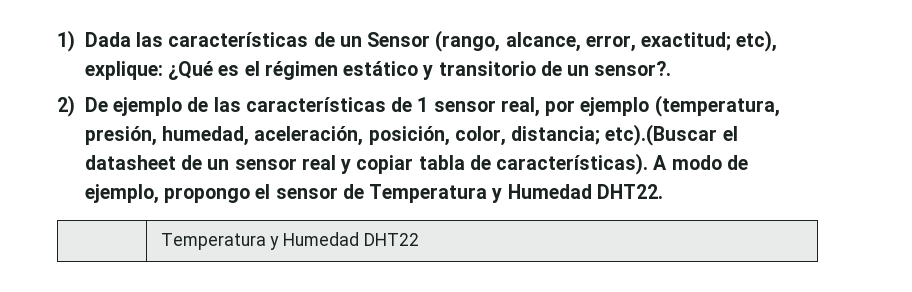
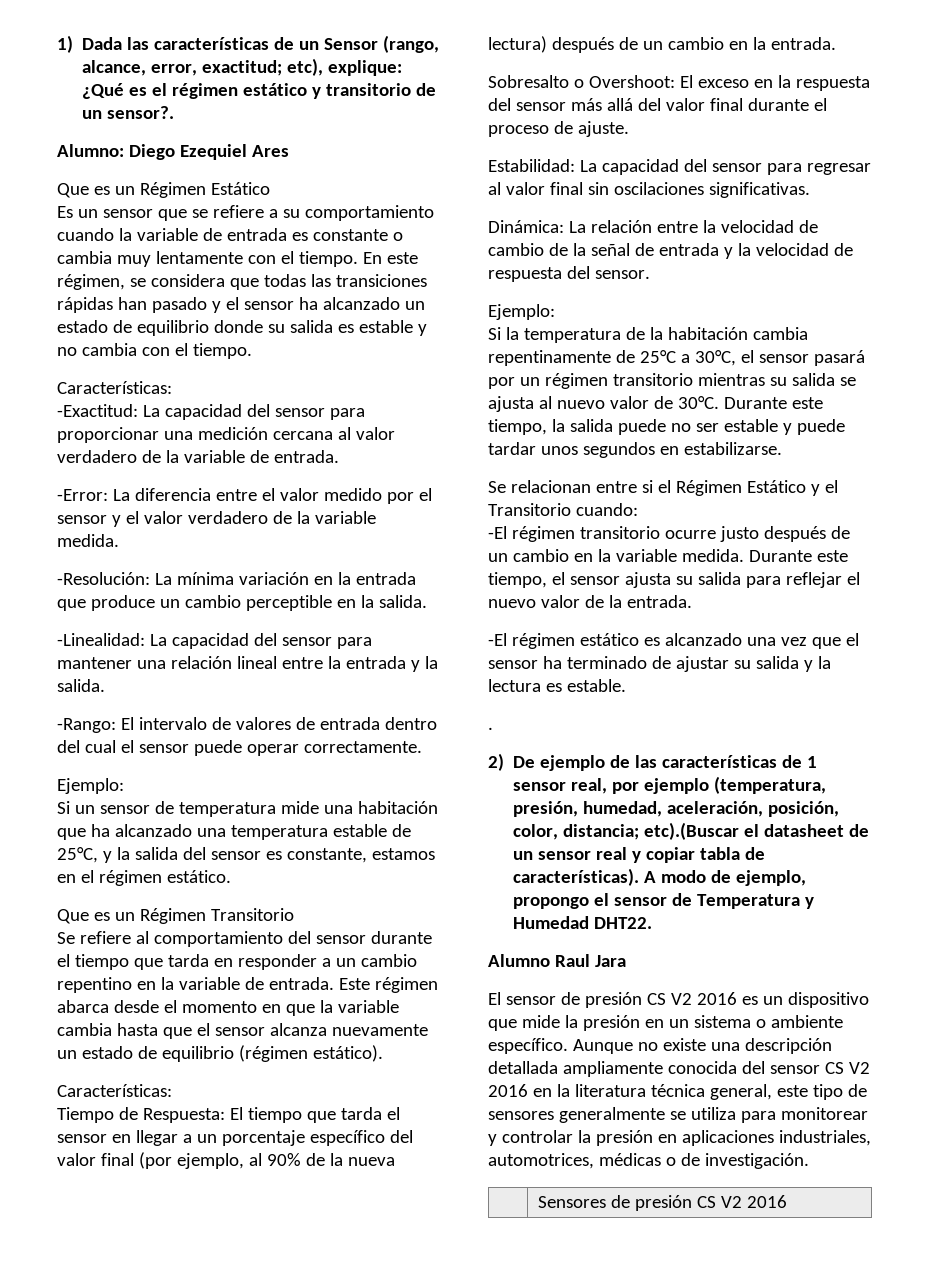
+ Alumno: Diego Ezequiel Ares
+ Que es un Régimen Estático
+ Es un sensor que se refiere a su comportamiento cuando la variable de entrada es constante o cambia muy lentamente con el tiempo. En este régimen, se considera que todas las transiciones rápidas han pasado y el sensor ha alcanzado un estado de equilibrio donde su salida es estable y no cambia con el tiempo.
+ Características:
+ -Exactitud: La capacidad del sensor para proporcionar una medición cercana al valor verdadero de la variable de entrada.
+ -Error: La diferencia entre el valor medido por el sensor y el valor verdadero de la variable medida.
+ -Resolución: La mínima variación en la entrada que produce un cambio perceptible en la salida.
+ -Linealidad: La capacidad del sensor para mantener una relación lineal entre la entrada y la salida.
+ -Rango: El intervalo de valores de entrada dentro del cual el sensor puede operar correctamente.
+ Ejemplo:
+ Si un sensor de temperatura mide una habitación que ha alcanzado una temperatura estable de 25°C, y la salida del sensor es constante, estamos en el régimen estático.
+ Que es un Régimen Transitorio
+ Se refiere al comportamiento del sensor durante el tiempo que tarda en responder a un cambio repentino en la variable de entrada. Este régimen abarca desde el momento en que la variable cambia hasta que el sensor alcanza nuevamente un estado de equilibrio (régimen estático).
+ Características:
+ Tiempo de Respuesta: El tiempo que tarda el sensor en llegar a un porcentaje específico del valor final (por ejemplo, al 90% de la nueva lectura) después de un cambio en la entrada.
+ Sobresalto o Overshoot: El exceso en la respuesta del sensor más allá del valor final durante el proceso de ajuste.
+ Estabilidad: La capacidad del sensor para regresar al valor final sin oscilaciones significativas.
+ Dinámica: La relación entre la velocidad de cambio de la señal de entrada y la velocidad de respuesta del sensor.
+ Ejemplo:
+ Si la temperatura de la habitación cambia repentinamente de 25°C a 30°C, el sensor pasará por un régimen transitorio mientras su salida se ajusta al nuevo valor de 30°C. Durante este tiempo, la salida puede no ser estable y puede tardar unos segundos en estabilizarse.
+ Se relacionan entre si el Régimen Estático y el Transitorio cuando:
+ -El régimen transitorio ocurre justo después de un cambio en la variable medida. Durante este tiempo, el sensor ajusta su salida para reflejar el nuevo valor de la entrada.
+ -El régimen estático es alcanzado una vez que el sensor ha terminado de ajustar su salida y la lectura es estable.
+ .
- | Temperatura y Humedad DHT22
+ Alumno Raul Jara
+ El sensor de presión CS V2 2016 es un dispositivo que mide la presión en un sistema o ambiente específico. Aunque no existe una descripción detallada ampliamente conocida del sensor CS V2 2016 en la literatura técnica general, este tipo de sensores generalmente se utiliza para monitorear y controlar la presión en aplicaciones industriales, automotrices, médicas o de investigación.
+ | Sensores de presión CS V2 2016

